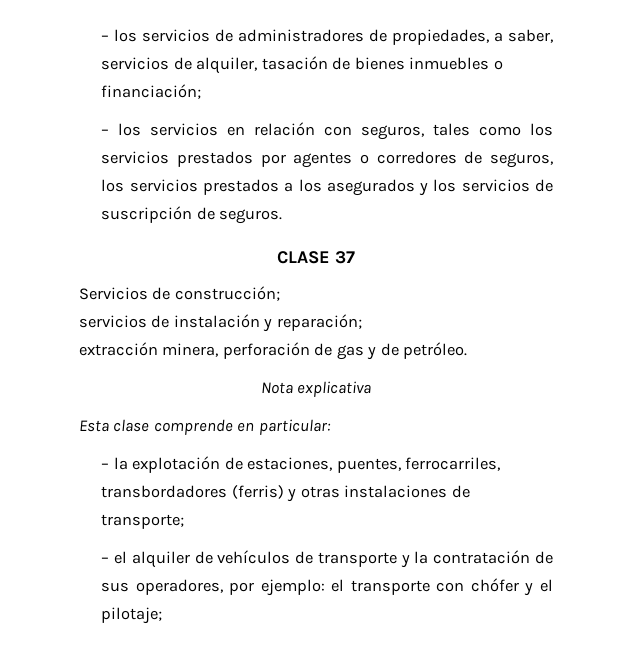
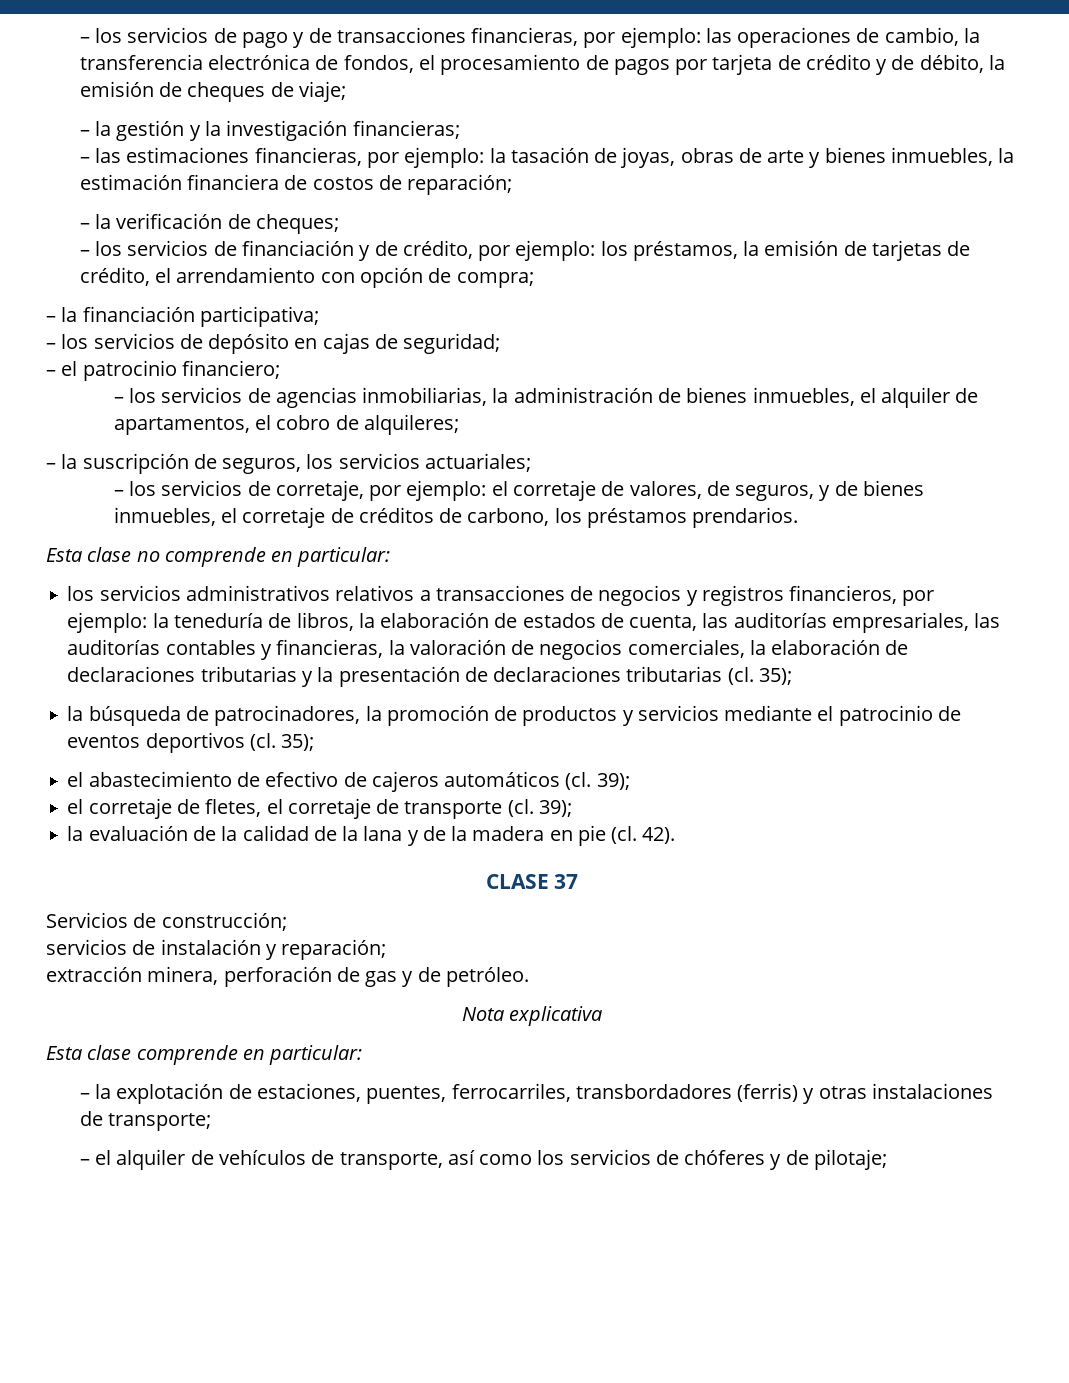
- – los servicios de administradores de propiedades, a saber, servicios de alquiler, tasación de bienes inmuebles o financiación;
- – los servicios en relación con seguros, tales como los servicios prestados por agentes o corredores de seguros, los servicios prestados a los asegurados y los servicios de suscripción de seguros.
+ – los servicios de pago y de transacciones financieras, por ejemplo: las operaciones de cambio, la transferencia electrónica de fondos, el procesamiento de pagos por tarjeta de crédito y de débito, la emisión de cheques de viaje;
+ – la gestión y la investigación financieras;
+ – las estimaciones financieras, por ejemplo: la tasación de joyas, obras de arte y bienes inmuebles, la estimación financiera de costos de reparación;
+ – la verificación de cheques;
+ – los servicios de financiación y de crédito, por ejemplo: los préstamos, la emisión de tarjetas de crédito, el arrendamiento con opción de compra;
+ – la financiación participativa;
+ – los servicios de depósito en cajas de seguridad;
+ – el patrocinio financiero;
+ – los servicios de agencias inmobiliarias, la administración de bienes inmuebles, el alquiler de apartamentos, el cobro de alquileres;
+ – la suscripción de seguros, los servicios actuariales;
+ – los servicios de corretaje, por ejemplo: el corretaje de valores, de seguros, y de bienes inmuebles, el corretaje de créditos de carbono, los préstamos prendarios.
+ Esta clase no comprende en particular:
+ los servicios administrativos relativos a transacciones de negocios y registros financieros, por ejemplo: la teneduría de libros, la elaboración de estados de cuenta, las auditorías empresariales, las auditorías contables y financieras, la valoración de negocios comerciales, la elaboración de declaraciones tributarias y la presentación de declaraciones tributarias (cl. 35);
+ la búsqueda de patrocinadores, la promoción de productos y servicios mediante el patrocinio de eventos deportivos (cl. 35);
+ el abastecimiento de efectivo de cajeros automáticos (cl. 39);
+ el corretaje de fletes, el corretaje de transporte (cl. 39);
+ la evaluación de la calidad de la lana y de la madera en pie (cl. 42).
- – el alquiler de vehículos de transporte y la contratación de sus operadores, por ejemplo: el transporte con chófer y el pilotaje;
+ – el alquiler de vehículos de transporte, así como los servicios de chóferes y de pilotaje;

